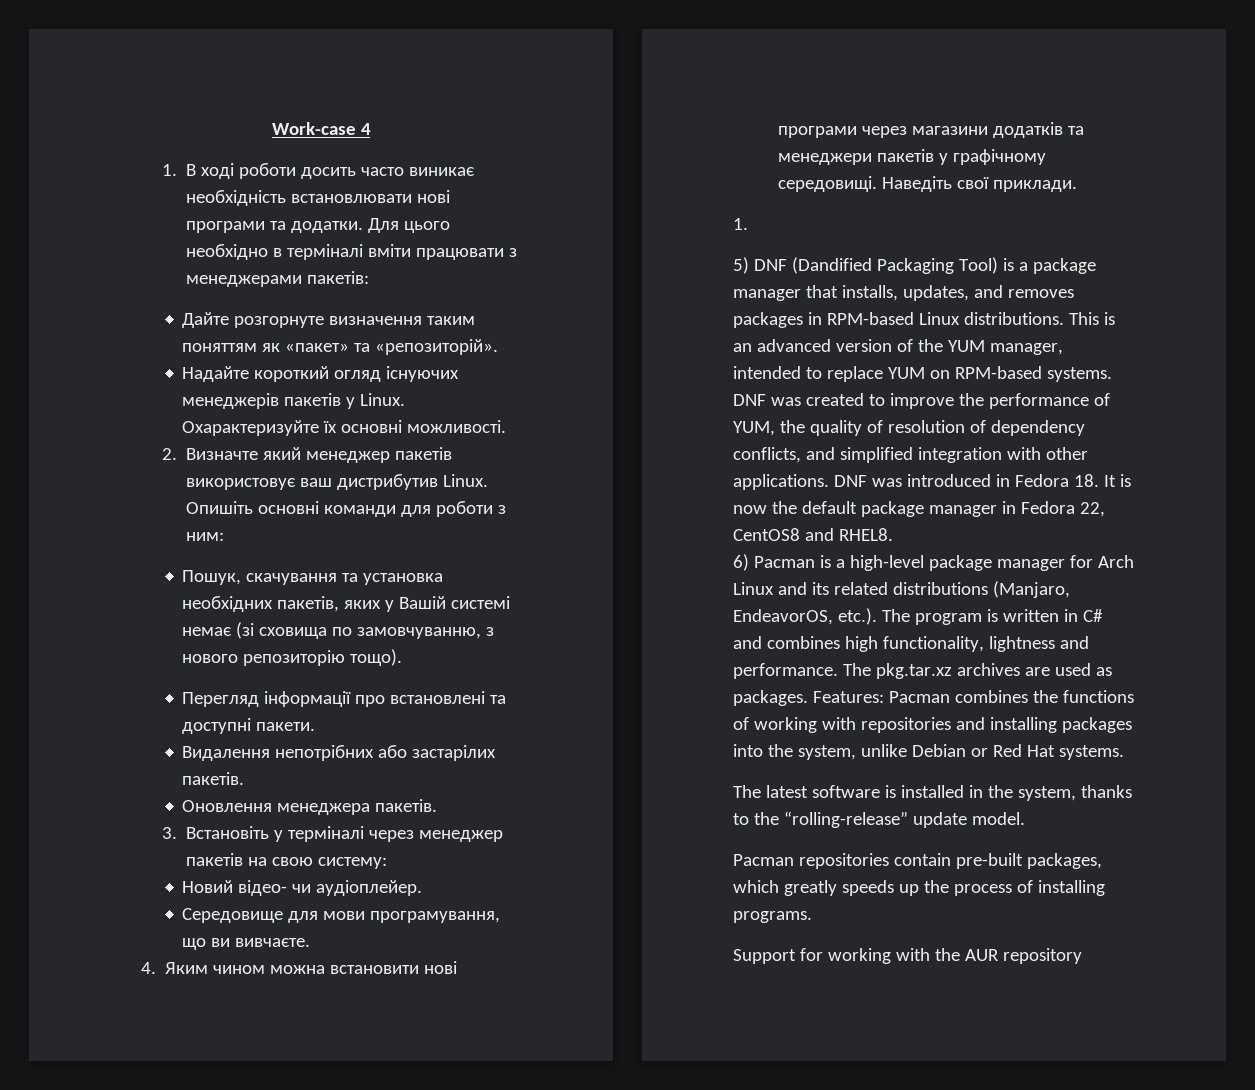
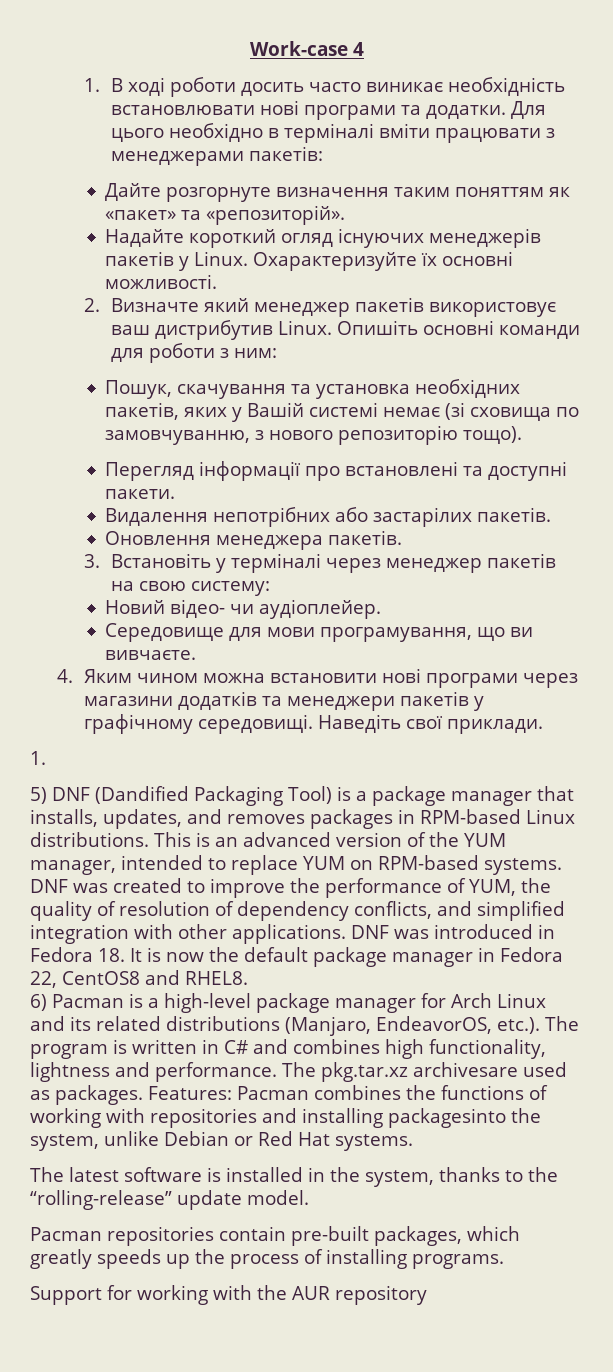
- The pkg.tar.xz archives are used as packages.
+ The pkg.tar.xz archivesare used as packages.
- Features: Pacman combines the functions of working with repositories and installing packages into the system, unlike Debian or Red Hat systems.
+ Features: Pacman combines the functions of working with repositories and installing packagesinto the system, unlike Debian or Red Hat systems.

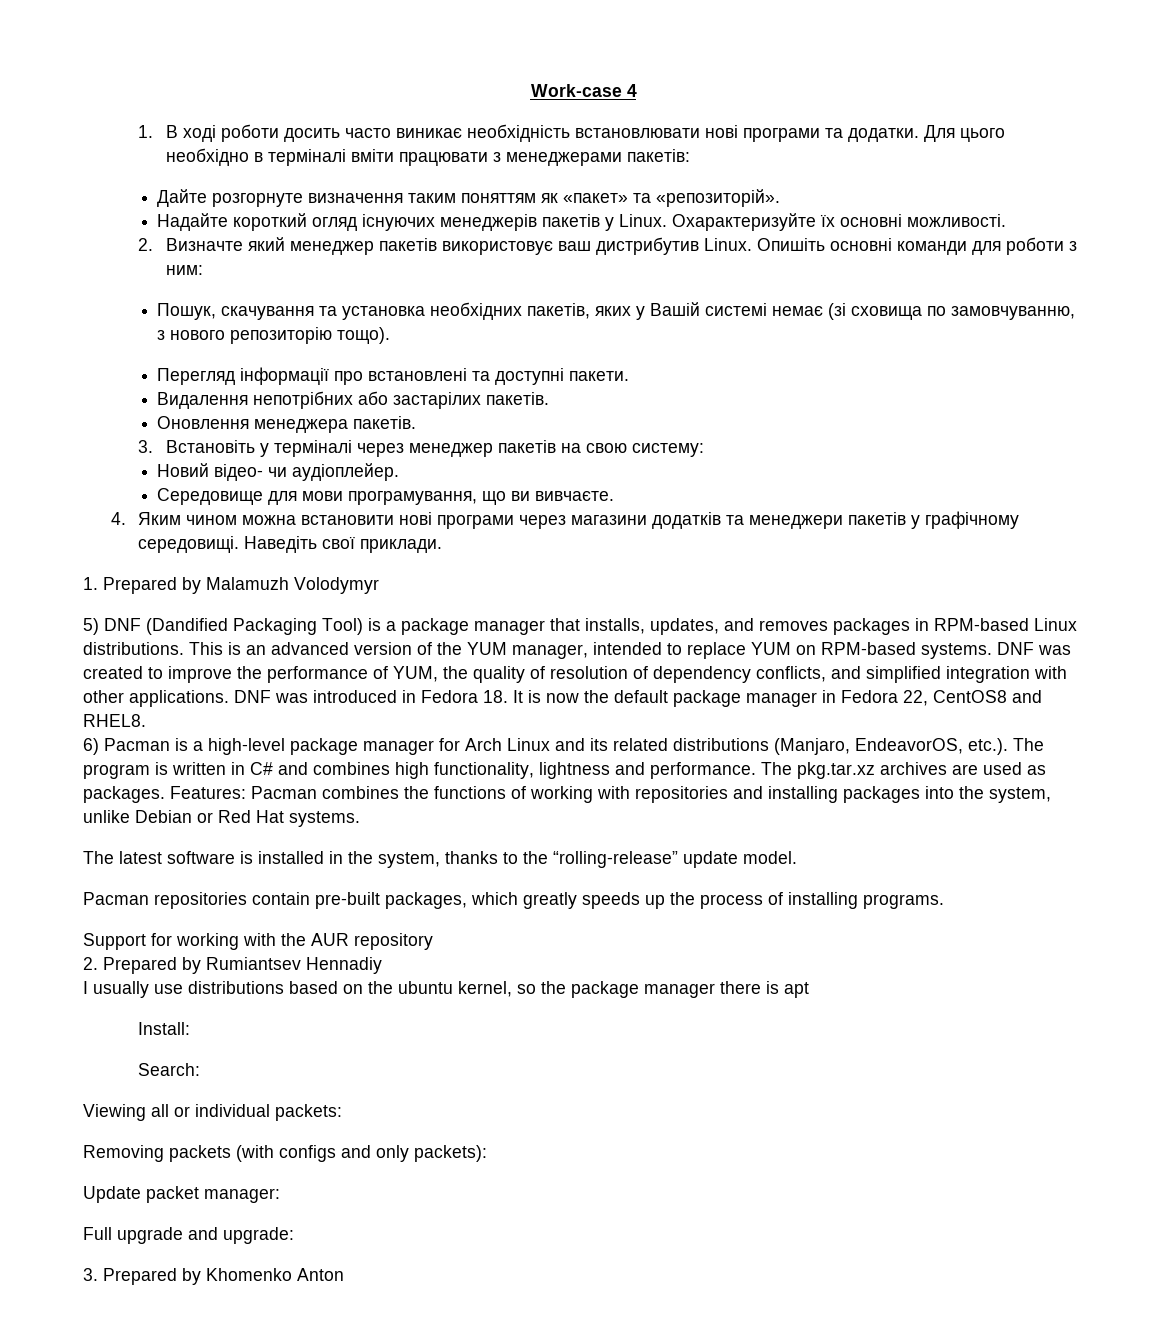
  Наведіть свої приклади.
- 1.
+ 1. Prepared by Malamuzh Volodymyr
- The pkg.tar.xz archivesare used as packages.
+ The pkg.tar.xz archives are used as packages.
- Features: Pacman combines the functions of working with repositories and installing packagesinto the system, unlike Debian or Red Hat systems.
+ Features: Pacman combines the functions of working with repositories and installing packages into the system, unlike Debian or Red Hat systems.
+ 2. Prepared by Rumiantsev Hennadiy
+ I usually use distributions based on the ubuntu kernel, so the package manager there is apt
+ Install:
+ Search:
+ Viewing all or individual packets:
+ Removing packets (with configs and only packets):
+ Update packet manager:
+ Full upgrade and upgrade:
+ 3. Prepared by Khomenko Anton

